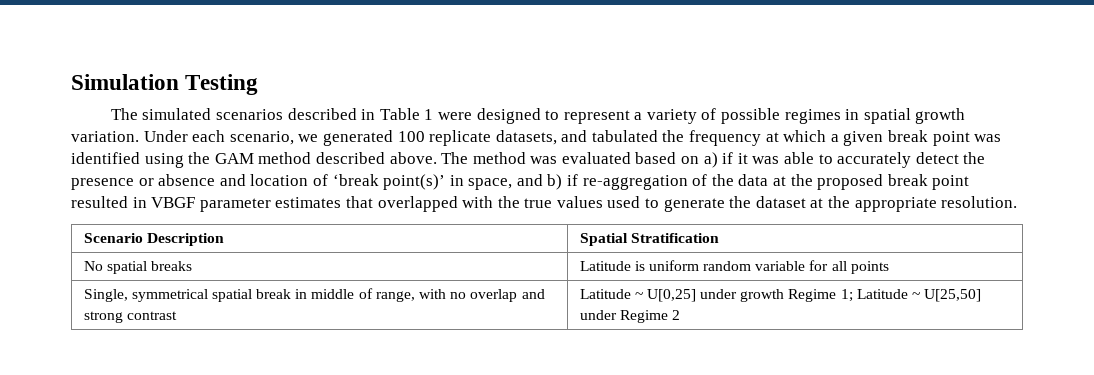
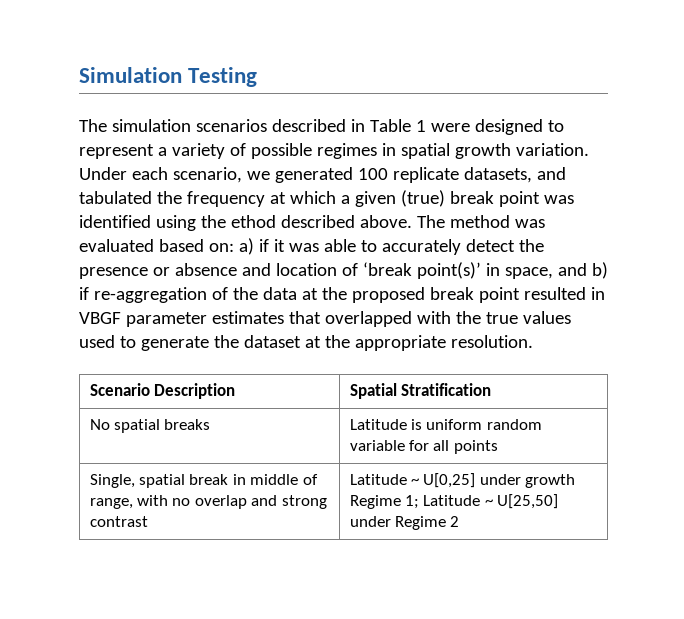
- The simulated scenarios described in Table 1 were designed to represent a variety of possible regimes in spatial growth variation.
+ The simulation scenarios described in Table 1 were designed to represent a variety of possible regimes in spatial growth variation.
- Under each scenario, we generated 100 replicate datasets, and tabulated the frequency at which a given break point was identified using the GAM method described above.
+ Under each scenario, we generated 100 replicate datasets, and tabulated the frequency at which a given (true) break point was identified using the ethod described above.
- The method was evaluated based on a) if it was able to accurately detect the presence or absence and location of ‘break point(s)’ in space, and b) if re-aggregation of the data at the proposed break point resulted in VBGF parameter estimates that overlapped with the true values used to generate the dataset at the appropriate resolution.
+ The method was evaluated based on: a) if it was able to accurately detect the presence or absence and location of ‘break point(s)’ in space, and b) if re-aggregation of the data at the proposed break point resulted in VBGF parameter estimates that overlapped with the true values used to generate the dataset at the appropriate resolution.
- Single, symmetrical spatial break in middle of range, with no overlap and strong contrast | Latitude ~ U[0,25] under growth Regime 1; Latitude ~ U[25,50] under Regime 2
+ Single, spatial break in middle of range, with no overlap and strong contrast | Latitude ~ U[0,25] under growth Regime 1; Latitude ~ U[25,50] under Regime 2

